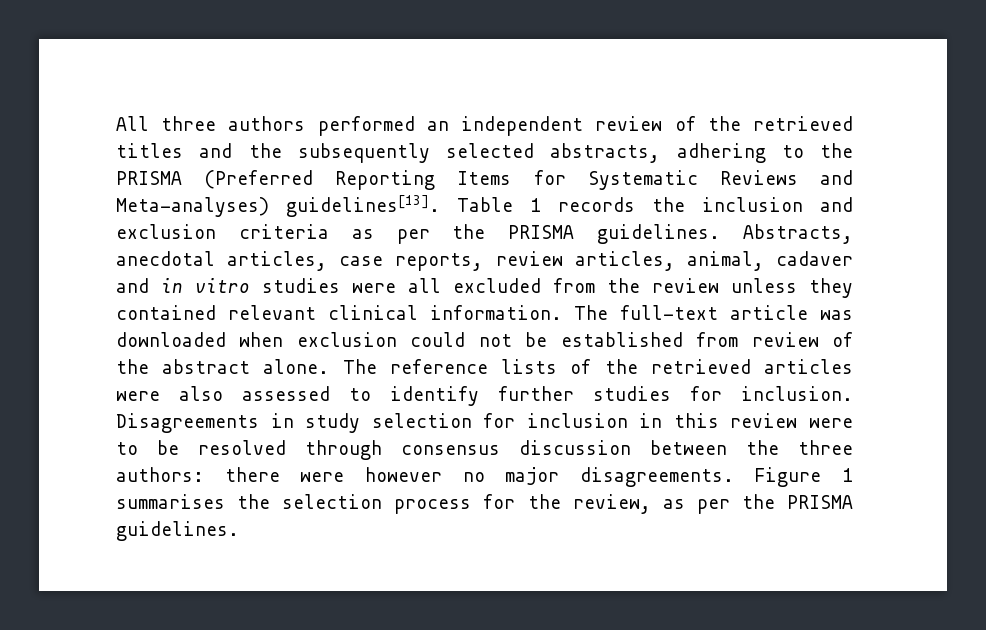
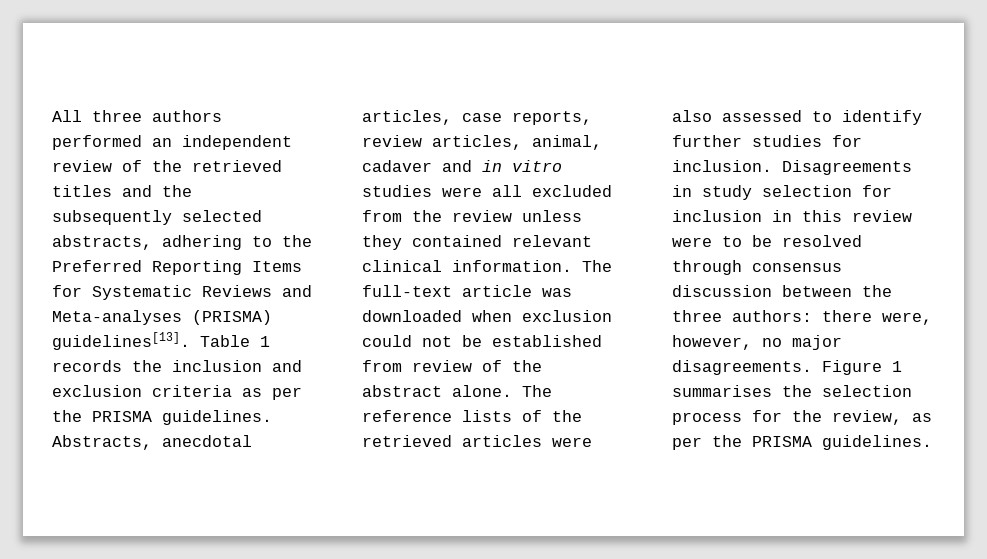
- All three authors performed an independent review of the retrieved titles and the subsequently selected abstracts, adhering to the PRISMA (Preferred Reporting Items for Systematic Reviews and Meta-analyses) guidelines[13].
+ All three authors performed an independent review of the retrieved titles and the subsequently selected abstracts, adhering to the Preferred Reporting Items for Systematic Reviews and Meta-analyses (PRISMA) guidelines[13].
- Disagreements in study selection for inclusion in this review were to be resolved through consensus discussion between the three authors: there were however no major disagreements.
+ Disagreements in study selection for inclusion in this review were to be resolved through consensus discussion between the three authors: there were, however, no major disagreements.

